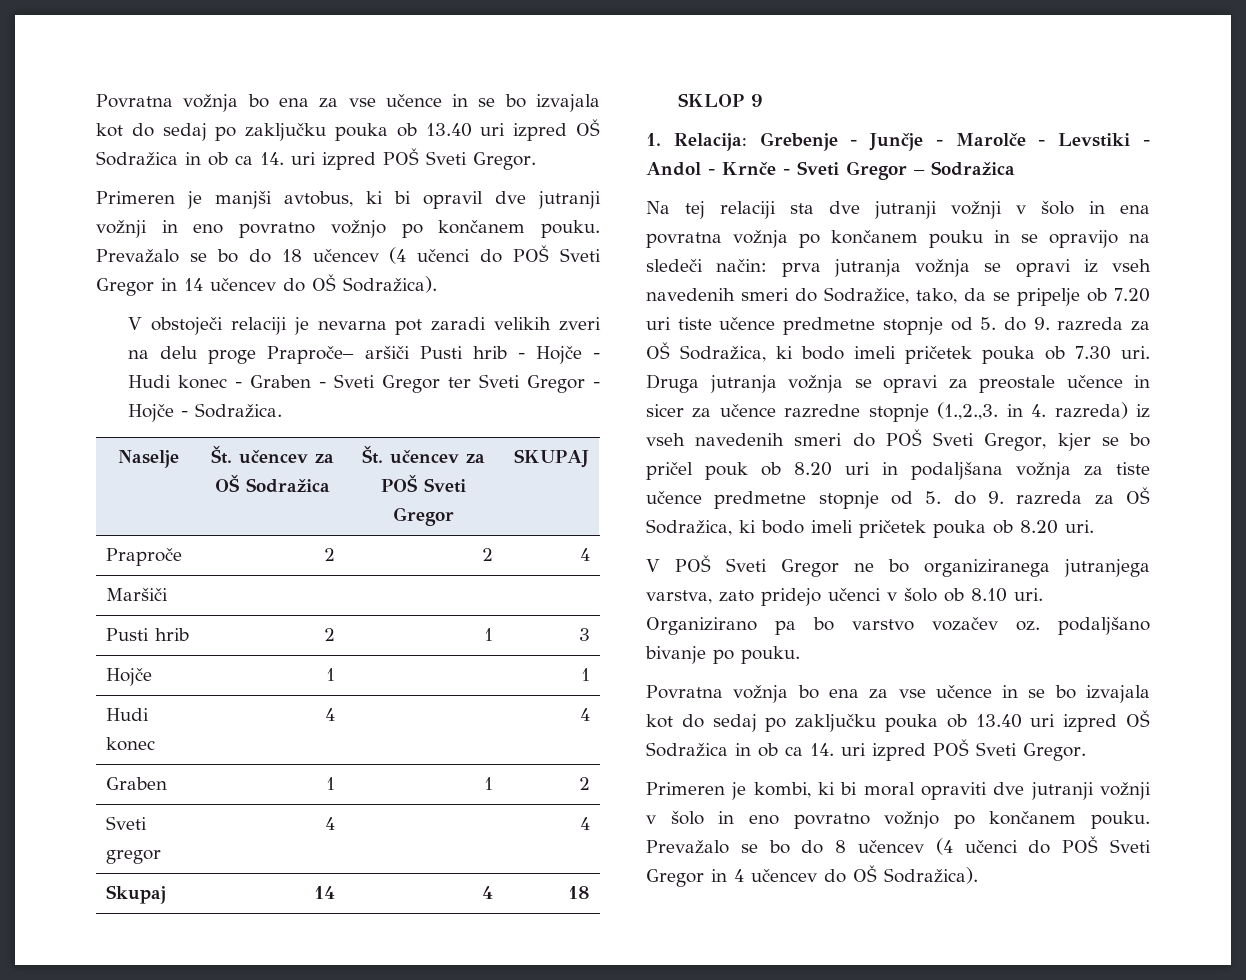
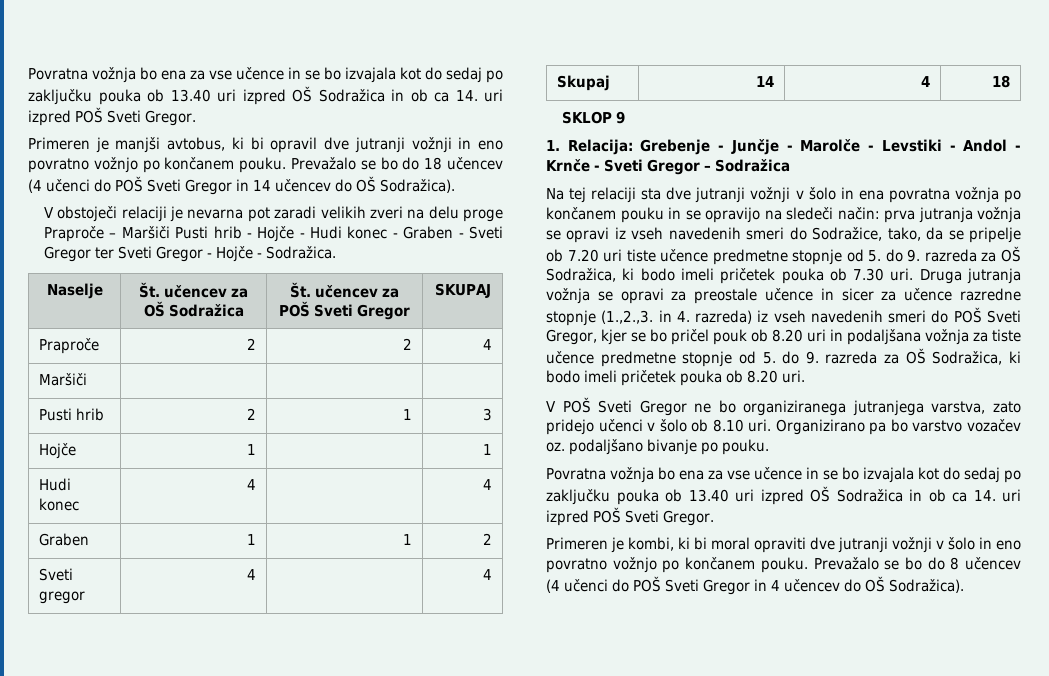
- V obstoječi relaciji je nevarna pot zaradi velikih zveri na delu proge Praproče– aršiči Pusti hrib - Hojče - Hudi konec - Graben - Sveti Gregor ter Sveti Gregor - Hojče - Sodražica.
+ V obstoječi relaciji je nevarna pot zaradi velikih zveri na delu proge Praproče – Maršiči Pusti hrib - Hojče - Hudi konec - Graben - Sveti Gregor ter Sveti Gregor - Hojče - Sodražica.

